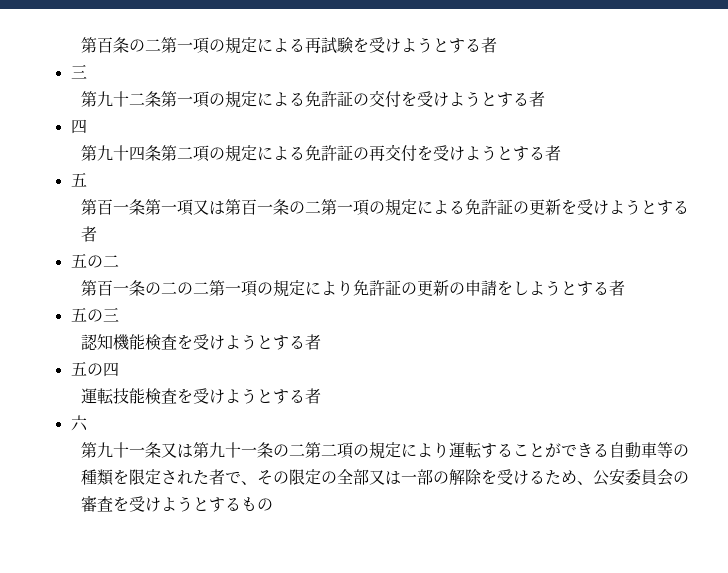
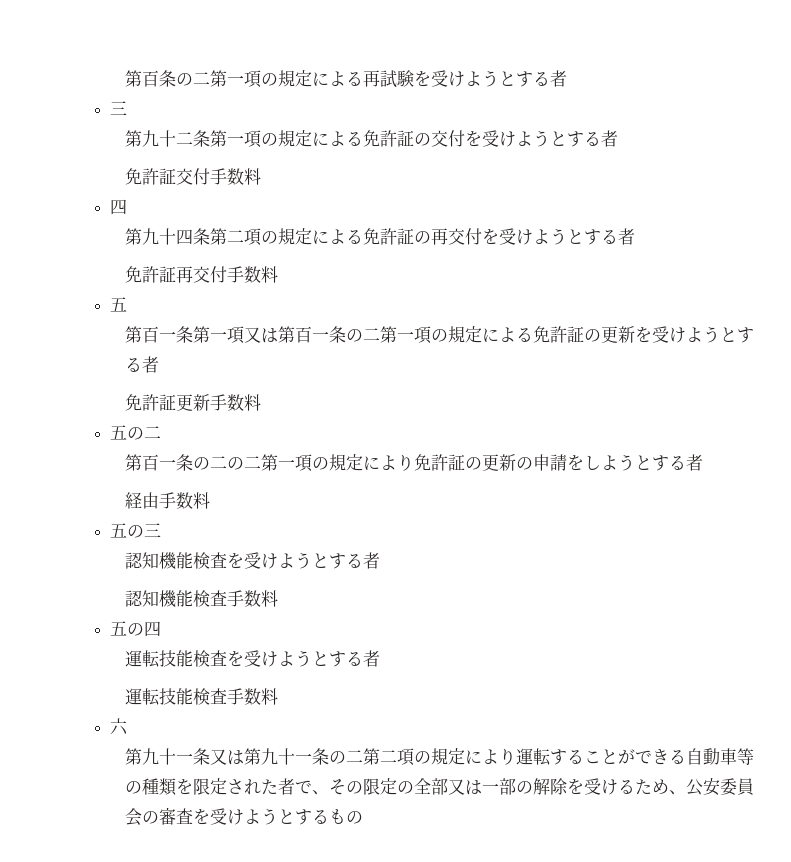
+ 免許証交付手数料
+ 免許証再交付手数料
+ 免許証更新手数料
+ 経由手数料
+ 認知機能検査手数料
+ 運転技能検査手数料

